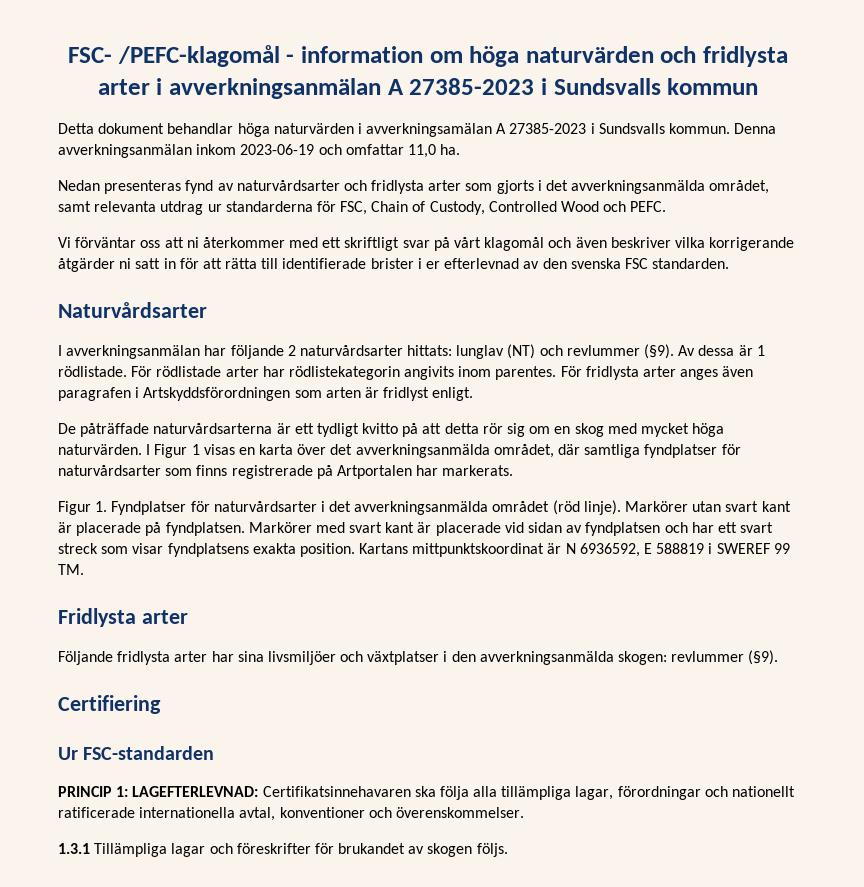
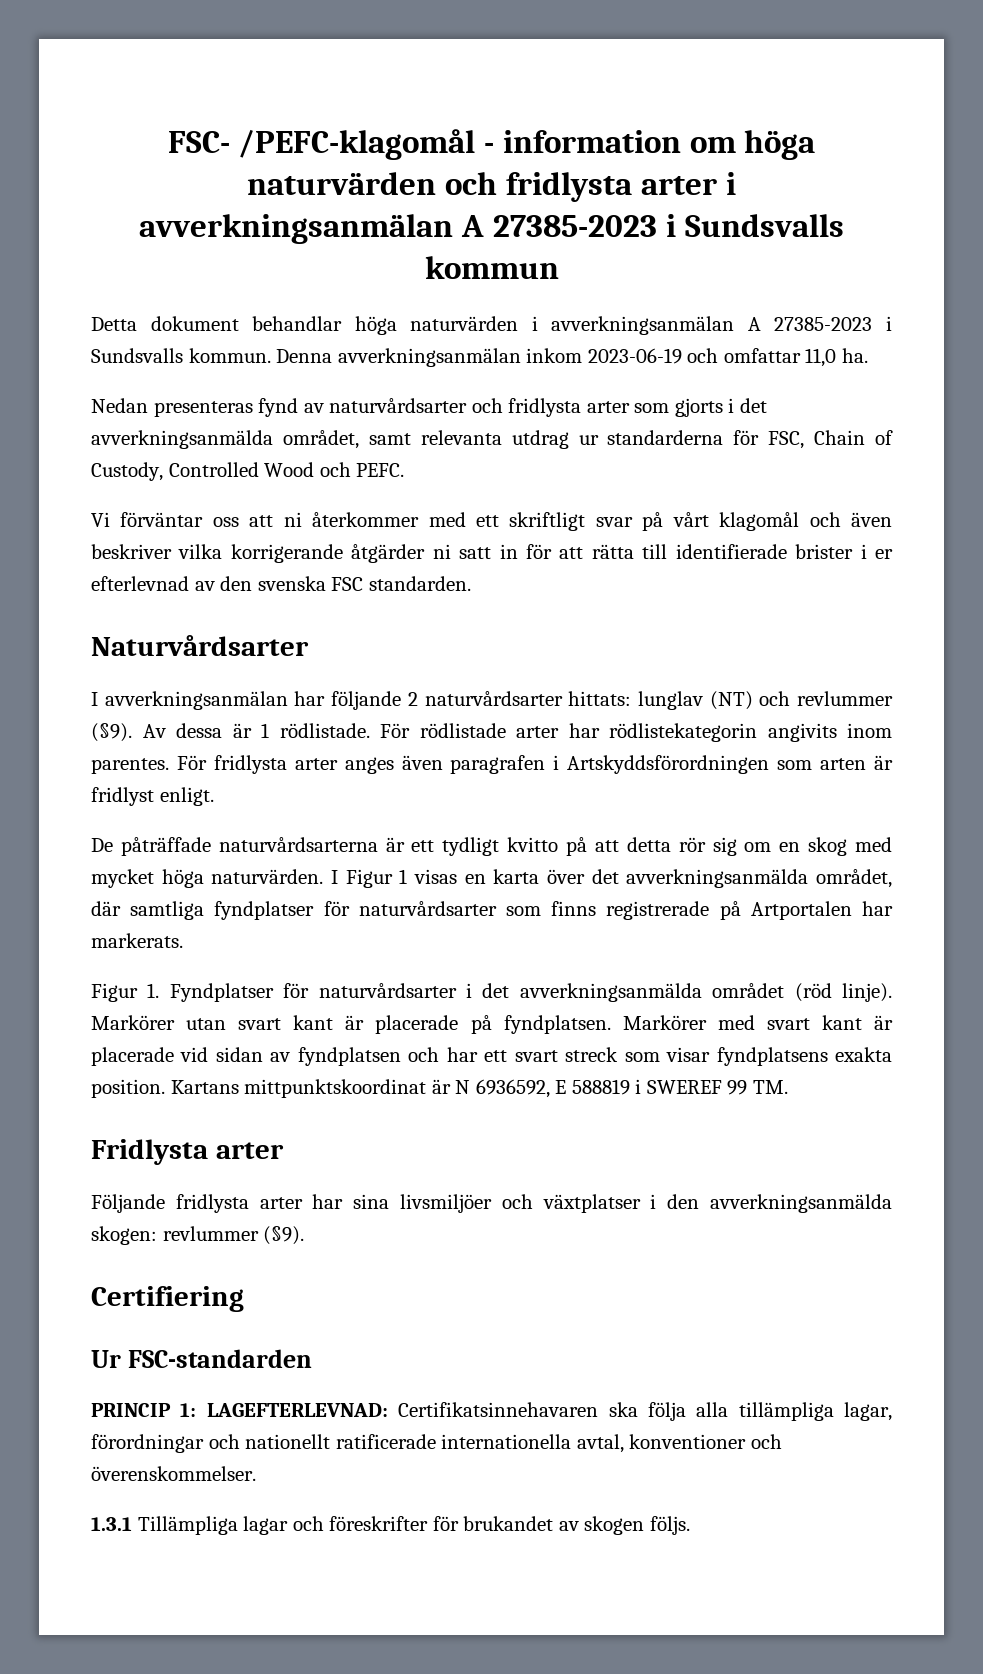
- Detta dokument behandlar höga naturvärden i avverkningsamälan A 27385-2023 i Sundsvalls kommun.
+ Detta dokument behandlar höga naturvärden i avverkningsanmälan A 27385-2023 i Sundsvalls kommun.

